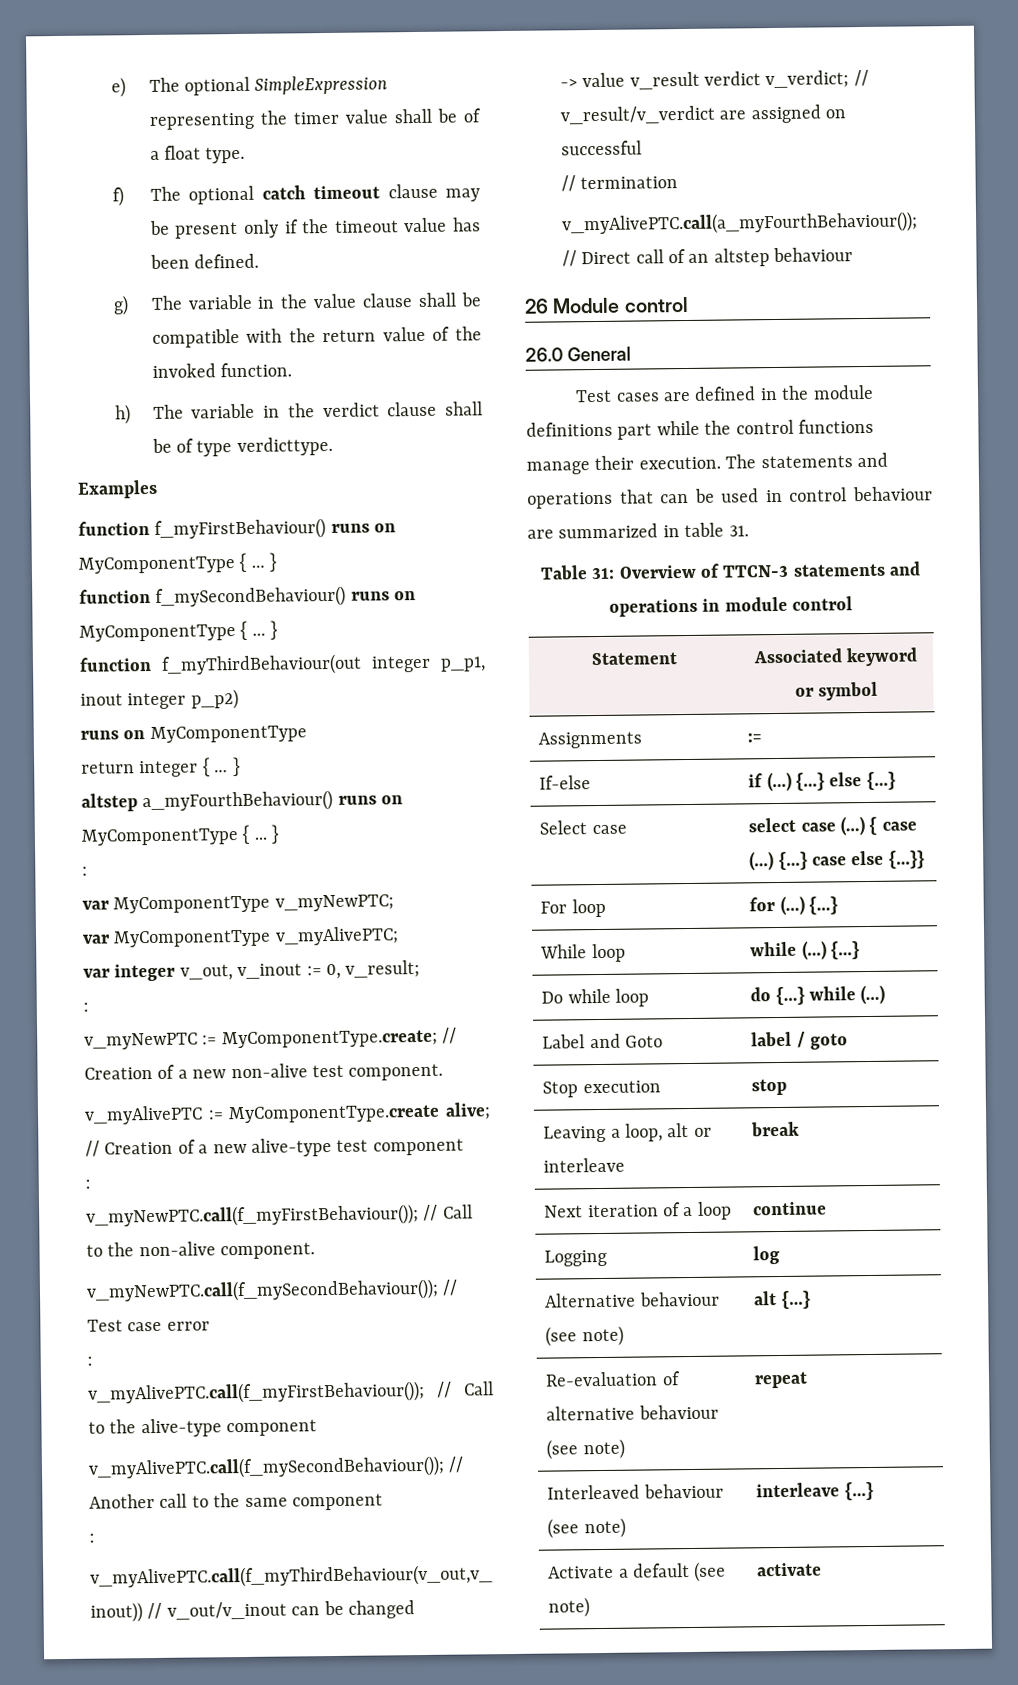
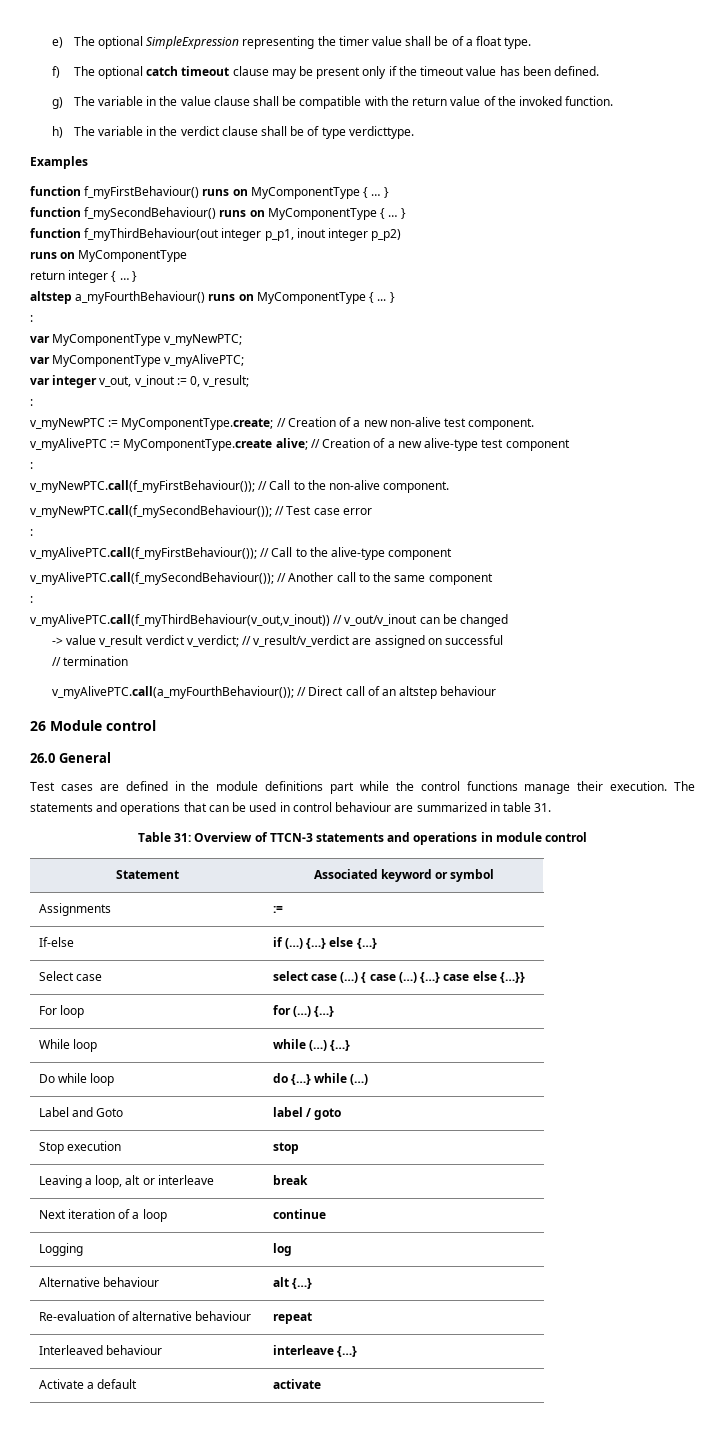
- Alternative behaviour (see note) | alt {…}
+ Alternative behaviour | alt {…}
- Re-evaluation of alternative behaviour (see note) | repeat
+ Re-evaluation of alternative behaviour | repeat
- Interleaved behaviour (see note) | interleave {…}
+ Interleaved behaviour | interleave {…}
- Activate a default (see note) | activate
+ Activate a default | activate

